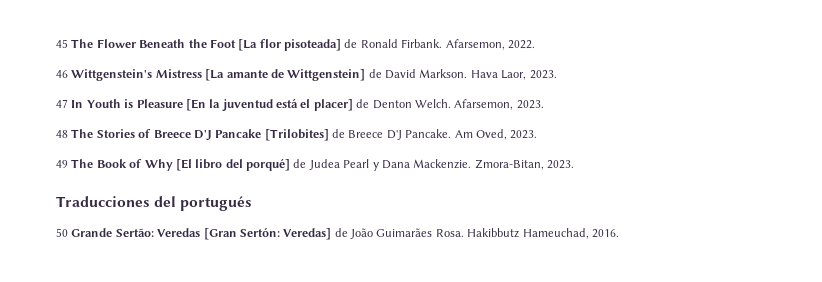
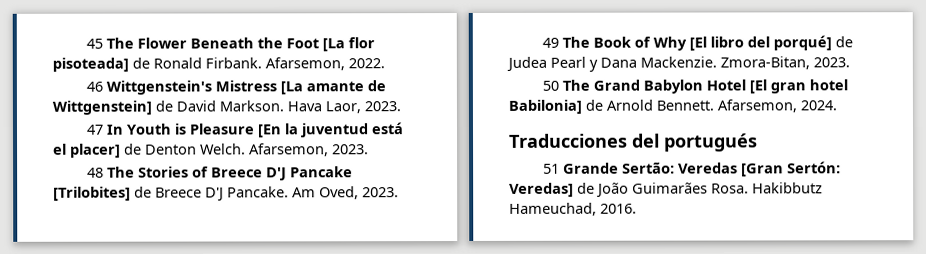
+ 50 The Grand Babylon Hotel [El gran hotel Babilonia] de Arnold Bennett. Afarsemon, 2024.
- 50 Grande Sertão: Veredas [Gran Sertón: Veredas] de João Guimarães Rosa.
+ 51 Grande Sertão: Veredas [Gran Sertón: Veredas] de João Guimarães Rosa.

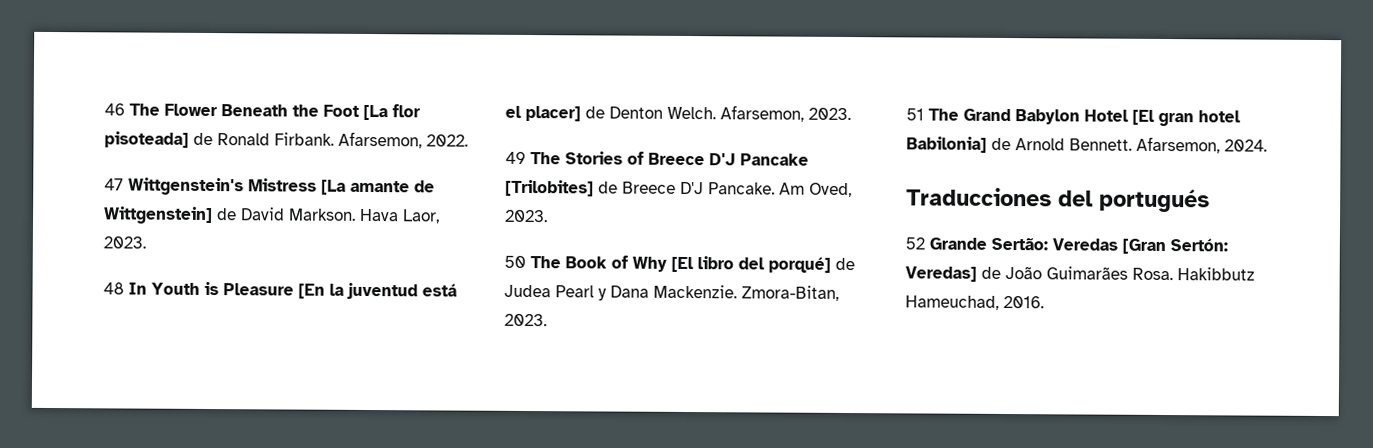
- 45 The Flower Beneath the Foot [La flor pisoteada] de Ronald Firbank.
+ 46 The Flower Beneath the Foot [La flor pisoteada] de Ronald Firbank.
- 46 Wittgenstein's Mistress [La amante de Wittgenstein] de David Markson.
+ 47 Wittgenstein's Mistress [La amante de Wittgenstein] de David Markson.
- 47 In Youth is Pleasure [En la juventud está el placer] de Denton Welch.
+ 48 In Youth is Pleasure [En la juventud está el placer] de Denton Welch.
- 48 The Stories of Breece D'J Pancake [Trilobites] de Breece D'J Pancake.
+ 49 The Stories of Breece D'J Pancake [Trilobites] de Breece D'J Pancake.
- 49 The Book of Why [El libro del porqué] de Judea Pearl y Dana Mackenzie.
+ 50 The Book of Why [El libro del porqué] de Judea Pearl y Dana Mackenzie.
- 50 The Grand Babylon Hotel [El gran hotel Babilonia] de Arnold Bennett.
+ 51 The Grand Babylon Hotel [El gran hotel Babilonia] de Arnold Bennett.
- 51 Grande Sertão: Veredas [Gran Sertón: Veredas] de João Guimarães Rosa.
+ 52 Grande Sertão: Veredas [Gran Sertón: Veredas] de João Guimarães Rosa.

